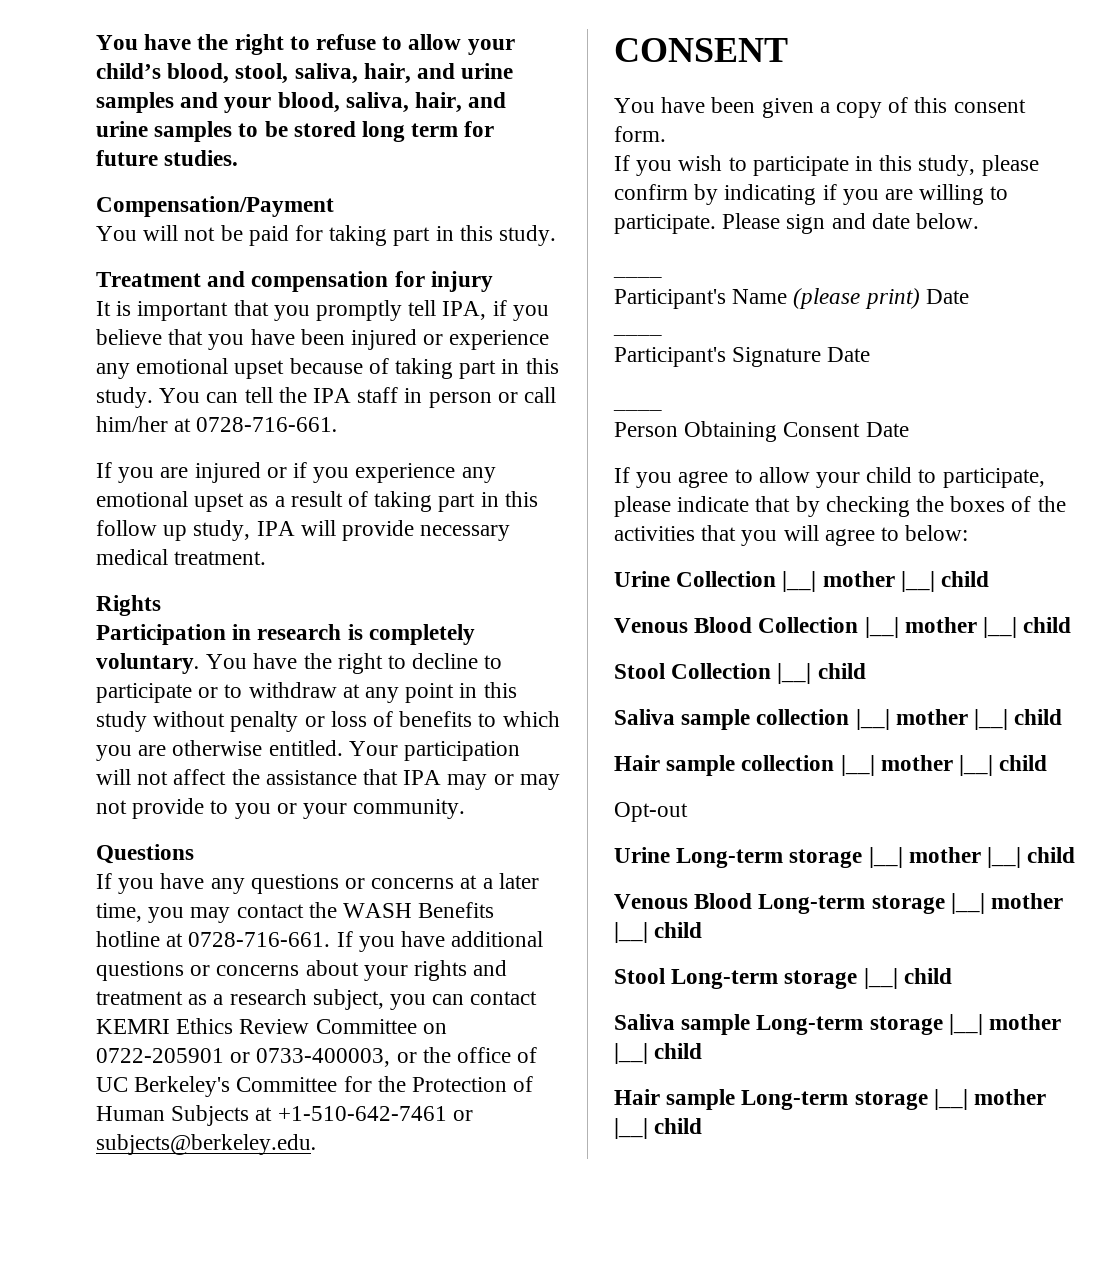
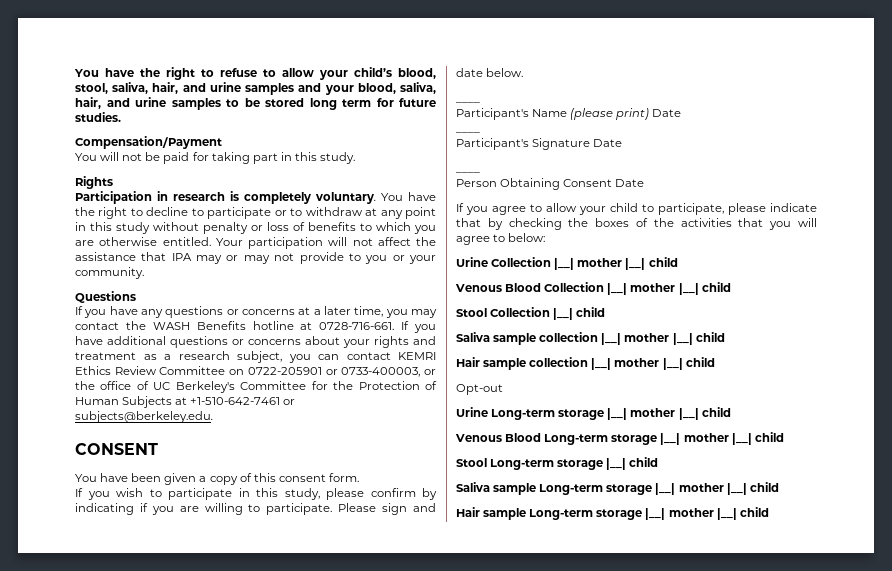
- Treatment and compensation for injury
- It is important that you promptly tell IPA, if you believe that you have been injured or experience any emotional upset because of taking part in this study. You can tell the IPA staff in person or call him/her at 0728-716-661.
- If you are injured or if you experience any emotional upset as a result of taking part in this follow up study, IPA will provide necessary medical treatment.

